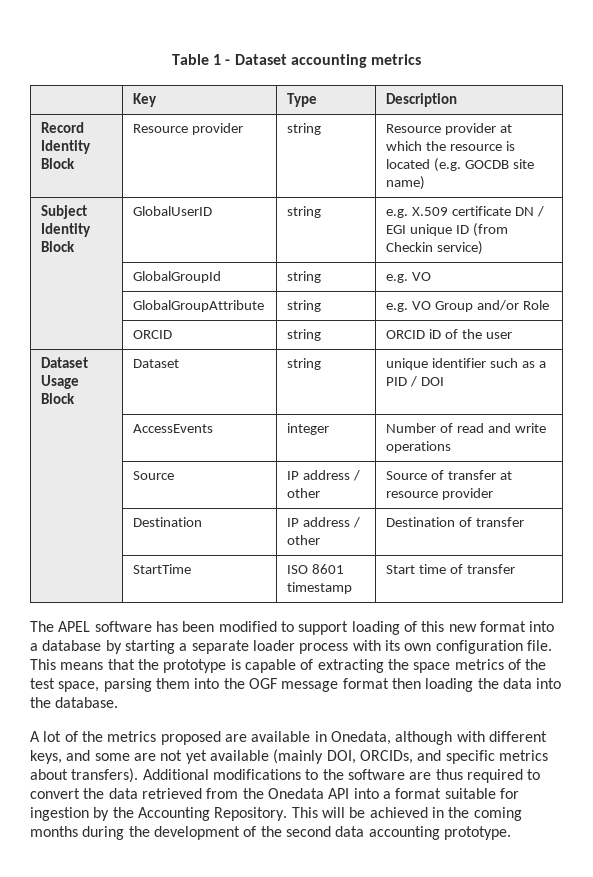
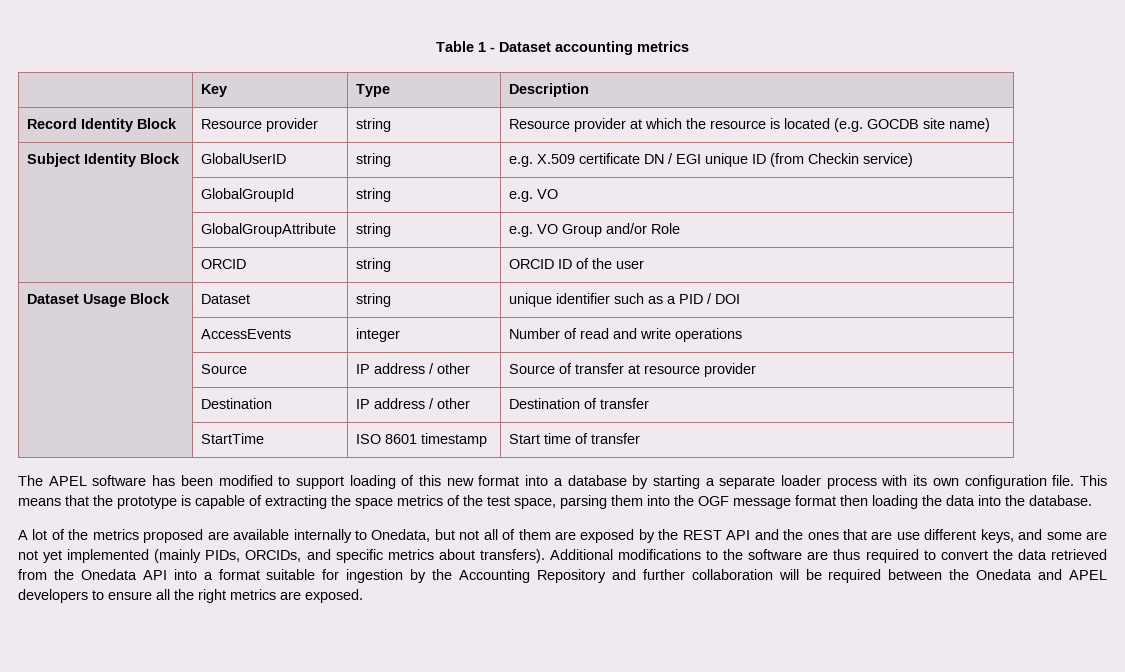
- | ORCID | string | ORCID iD of the user
+ | ORCID | string | ORCID ID of the user
- A lot of the metrics proposed are available in Onedata, although with different keys, and some are not yet available (mainly DOI, ORCIDs, and specific metrics about transfers).
+ A lot of the metrics proposed are available internally to Onedata, but not all of them are exposed by the REST API and the ones that are use different keys, and some are not yet implemented (mainly PIDs, ORCIDs, and specific metrics about transfers).
- Additional modifications to the software are thus required to convert the data retrieved from the Onedata API into a format suitable for ingestion by the Accounting Repository. This will be achieved in the coming months during the development of the second data accounting prototype.
+ Additional modifications to the software are thus required to convert the data retrieved from the Onedata API into a format suitable for ingestion by the Accounting Repository and further collaboration will be required between the Onedata and APEL developers to ensure all the right metrics are exposed.

